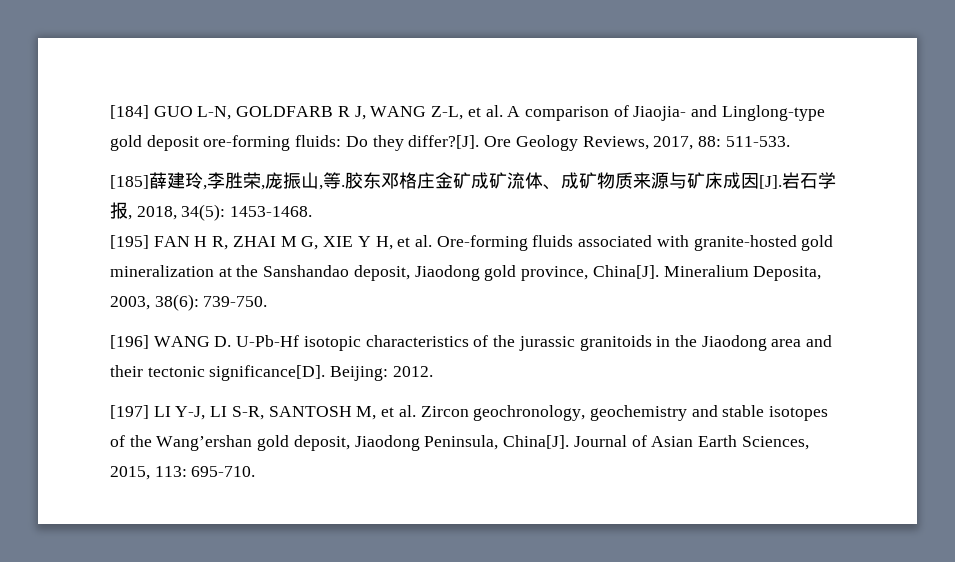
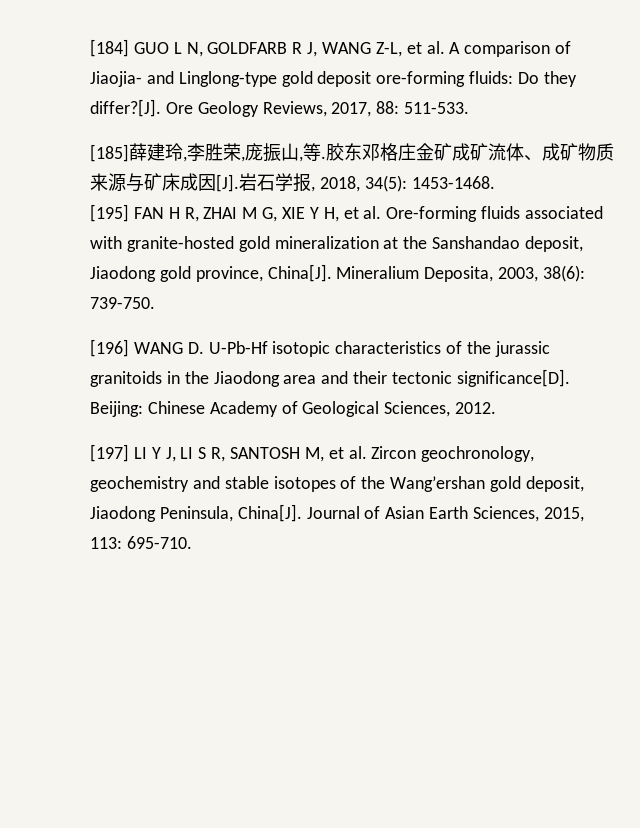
- [184] GUO L-N, GOLDFARB R J, WANG Z-L, et al. A comparison of Jiaojia- and Linglong-type gold deposit ore-forming fluids: Do they differ?[J].
+ [184] GUO L N, GOLDFARB R J, WANG Z-L, et al. A comparison of Jiaojia- and Linglong-type gold deposit ore-forming fluids: Do they differ?[J].
- Beijing: 2012.
- [197] LI Y-J, LI S-R, SANTOSH M, et al. Zircon geochronology, geochemistry and stable isotopes of the Wang’ershan gold deposit, Jiaodong Peninsula, China[J].
+ Beijing: Chinese Academy of Geological Sciences, 2012.
+ [197] LI Y J, LI S R, SANTOSH M, et al. Zircon geochronology, geochemistry and stable isotopes of the Wang’ershan gold deposit, Jiaodong Peninsula, China[J].

